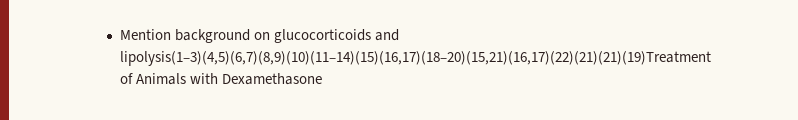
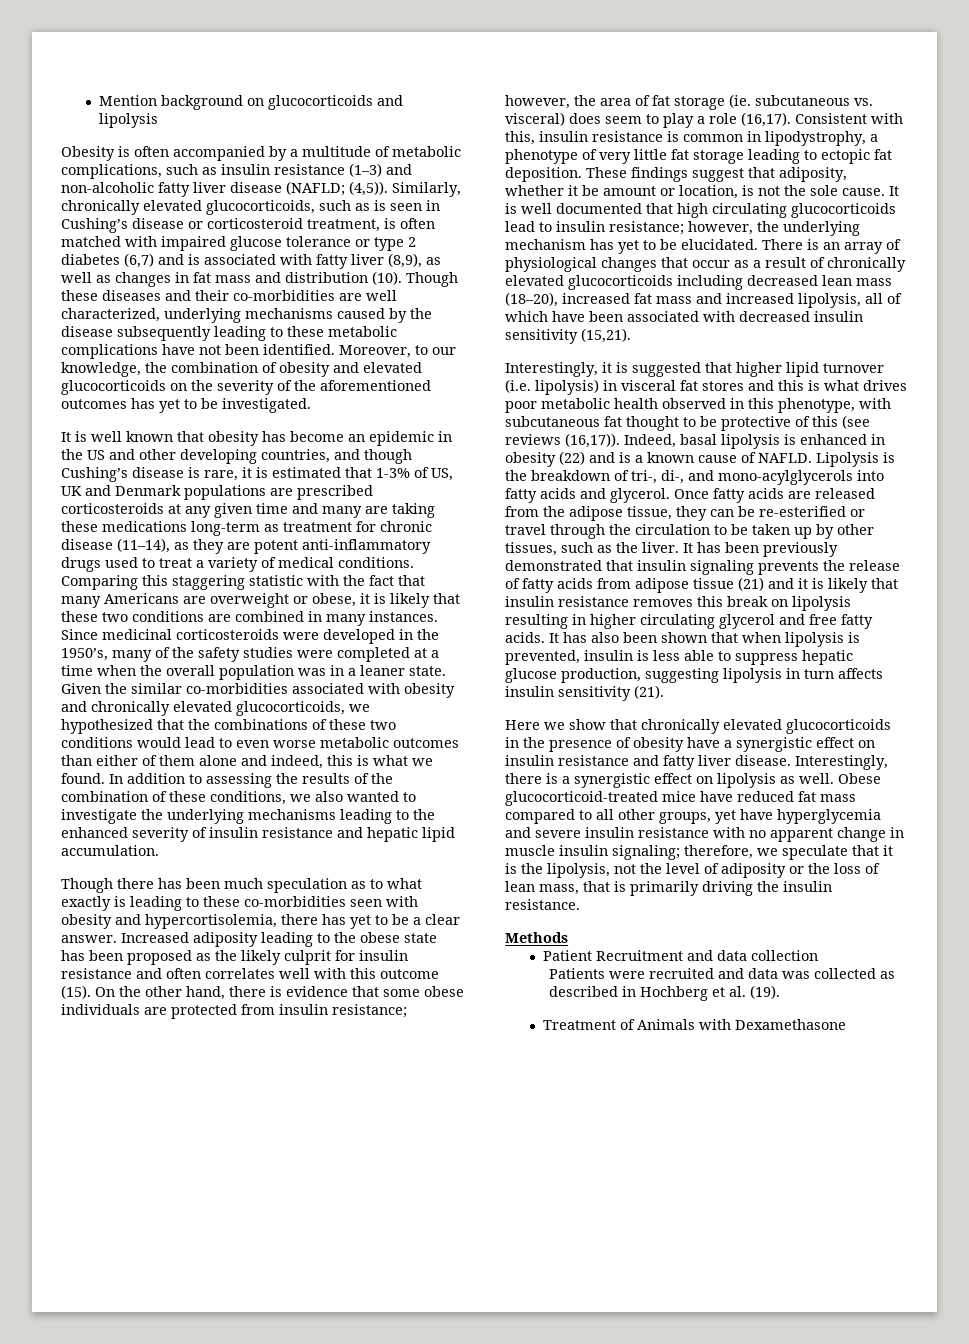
- Mention background on glucocorticoids and lipolysis(1–3)(4,5)(6,7)(8,9)(10)(11–14)(15)(16,17)(18–20)(15,21)(16,17)(22)(21)(21)(19)Treatment of Animals with Dexamethasone
+ Mention background on glucocorticoids and lipolysis
+ Obesity is often accompanied by a multitude of metabolic complications, such as insulin resistance (1–3) and non-alcoholic fatty liver disease (NAFLD; (4,5)). Similarly, chronically elevated glucocorticoids, such as is seen in Cushing’s disease or corticosteroid treatment, is often matched with impaired glucose tolerance or type 2 diabetes (6,7) and is associated with fatty liver (8,9), as well as changes in fat mass and distribution (10). Though these diseases and their co-morbidities are well characterized, underlying mechanisms caused by the disease subsequently leading to these metabolic complications have not been identified. Moreover, to our knowledge, the combination of obesity and elevated glucocorticoids on the severity of the aforementioned outcomes has yet to be investigated.
+ It is well known that obesity has become an epidemic in the US and other developing countries, and though Cushing’s disease is rare, it is estimated that 1-3% of US, UK and Denmark populations are prescribed corticosteroids at any given time and many are taking these medications long-term as treatment for chronic disease (11–14), as they are potent anti-inflammatory drugs used to treat a variety of medical conditions. Comparing this staggering statistic with the fact that many Americans are overweight or obese, it is likely that these two conditions are combined in many instances. Since medicinal corticosteroids were developed in the 1950’s, many of the safety studies were completed at a time when the overall population was in a leaner state. Given the similar co-morbidities associated with obesity and chronically elevated glucocorticoids, we hypothesized that the combinations of these two conditions would lead to even worse metabolic outcomes than either of them alone and indeed, this is what we found. In addition to assessing the results of the combination of these conditions, we also wanted to investigate the underlying mechanisms leading to the enhanced severity of insulin resistance and hepatic lipid accumulation.
+ Though there has been much speculation as to what exactly is leading to these co-morbidities seen with obesity and hypercortisolemia, there has yet to be a clear answer. Increased adiposity leading to the obese state has been proposed as the likely culprit for insulin resistance and often correlates well with this outcome (15). On the other hand, there is evidence that some obese individuals are protected from insulin resistance; however, the area of fat storage (ie. subcutaneous vs. visceral) does seem to play a role (16,17). Consistent with this, insulin resistance is common in lipodystrophy, a phenotype of very little fat storage leading to ectopic fat deposition. These findings suggest that adiposity, whether it be amount or location, is not the sole cause. It is well documented that high circulating glucocorticoids lead to insulin resistance; however, the underlying mechanism has yet to be elucidated. There is an array of physiological changes that occur as a result of chronically elevated glucocorticoids including decreased lean mass (18–20), increased fat mass and increased lipolysis, all of which have been associated with decreased insulin sensitivity (15,21).
+ Interestingly, it is suggested that higher lipid turnover (i.e. lipolysis) in visceral fat stores and this is what drives poor metabolic health observed in this phenotype, with subcutaneous fat thought to be protective of this (see reviews (16,17)). Indeed, basal lipolysis is enhanced in obesity (22) and is a known cause of NAFLD. Lipolysis is the breakdown of tri-, di-, and mono-acylglycerols into fatty acids and glycerol. Once fatty acids are released from the adipose tissue, they can be re-esterified or travel through the circulation to be taken up by other tissues, such as the liver. It has been previously demonstrated that insulin signaling prevents the release of fatty acids from adipose tissue (21) and it is likely that insulin resistance removes this break on lipolysis resulting in higher circulating glycerol and free fatty acids. It has also been shown that when lipolysis is prevented, insulin is less able to suppress hepatic glucose production, suggesting lipolysis in turn affects insulin sensitivity (21).
+ Here we show that chronically elevated glucocorticoids in the presence of obesity have a synergistic effect on insulin resistance and fatty liver disease. Interestingly, there is a synergistic effect on lipolysis as well. Obese glucocorticoid-treated mice have reduced fat mass compared to all other groups, yet have hyperglycemia and severe insulin resistance with no apparent change in muscle insulin signaling; therefore, we speculate that it is the lipolysis, not the level of adiposity or the loss of lean mass, that is primarily driving the insulin resistance.
+ Methods
+ Patient Recruitment and data collection
+ Patients were recruited and data was collected as described in Hochberg et al. (19).
+ Treatment of Animals with Dexamethasone

